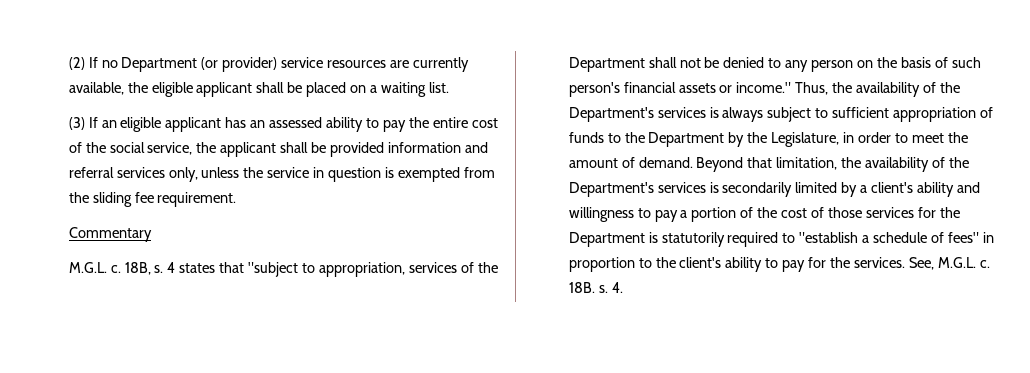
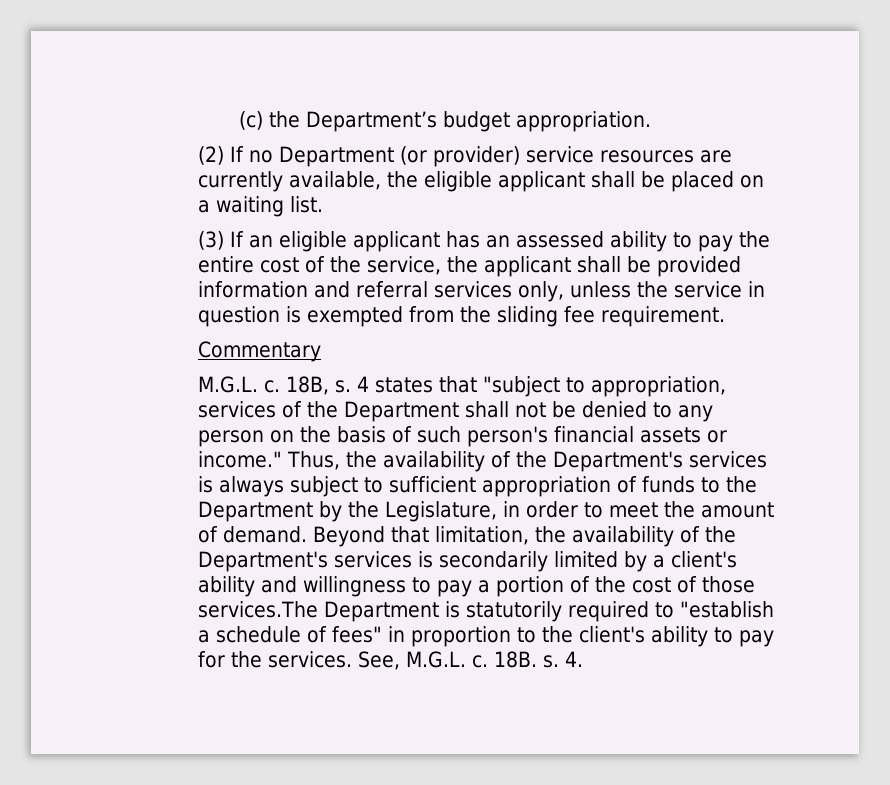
+ (c) the Department’s budget appropriation.
- (3) If an eligible applicant has an assessed ability to pay the entire cost of the social service, the applicant shall be provided information and referral services only, unless the service in question is exempted from the sliding fee requirement.
+ (3) If an eligible applicant has an assessed ability to pay the entire cost of the service, the applicant shall be provided information and referral services only, unless the service in question is exempted from the sliding fee requirement.
- Beyond that limitation, the availability of the Department's services is secondarily limited by a client's ability and willingness to pay a portion of the cost of those services for the Department is statutorily required to "establish a schedule of fees" in proportion to the client's ability to pay for the services.
+ Beyond that limitation, the availability of the Department's services is secondarily limited by a client's ability and willingness to pay a portion of the cost of those services.The Department is statutorily required to "establish a schedule of fees" in proportion to the client's ability to pay for the services.

